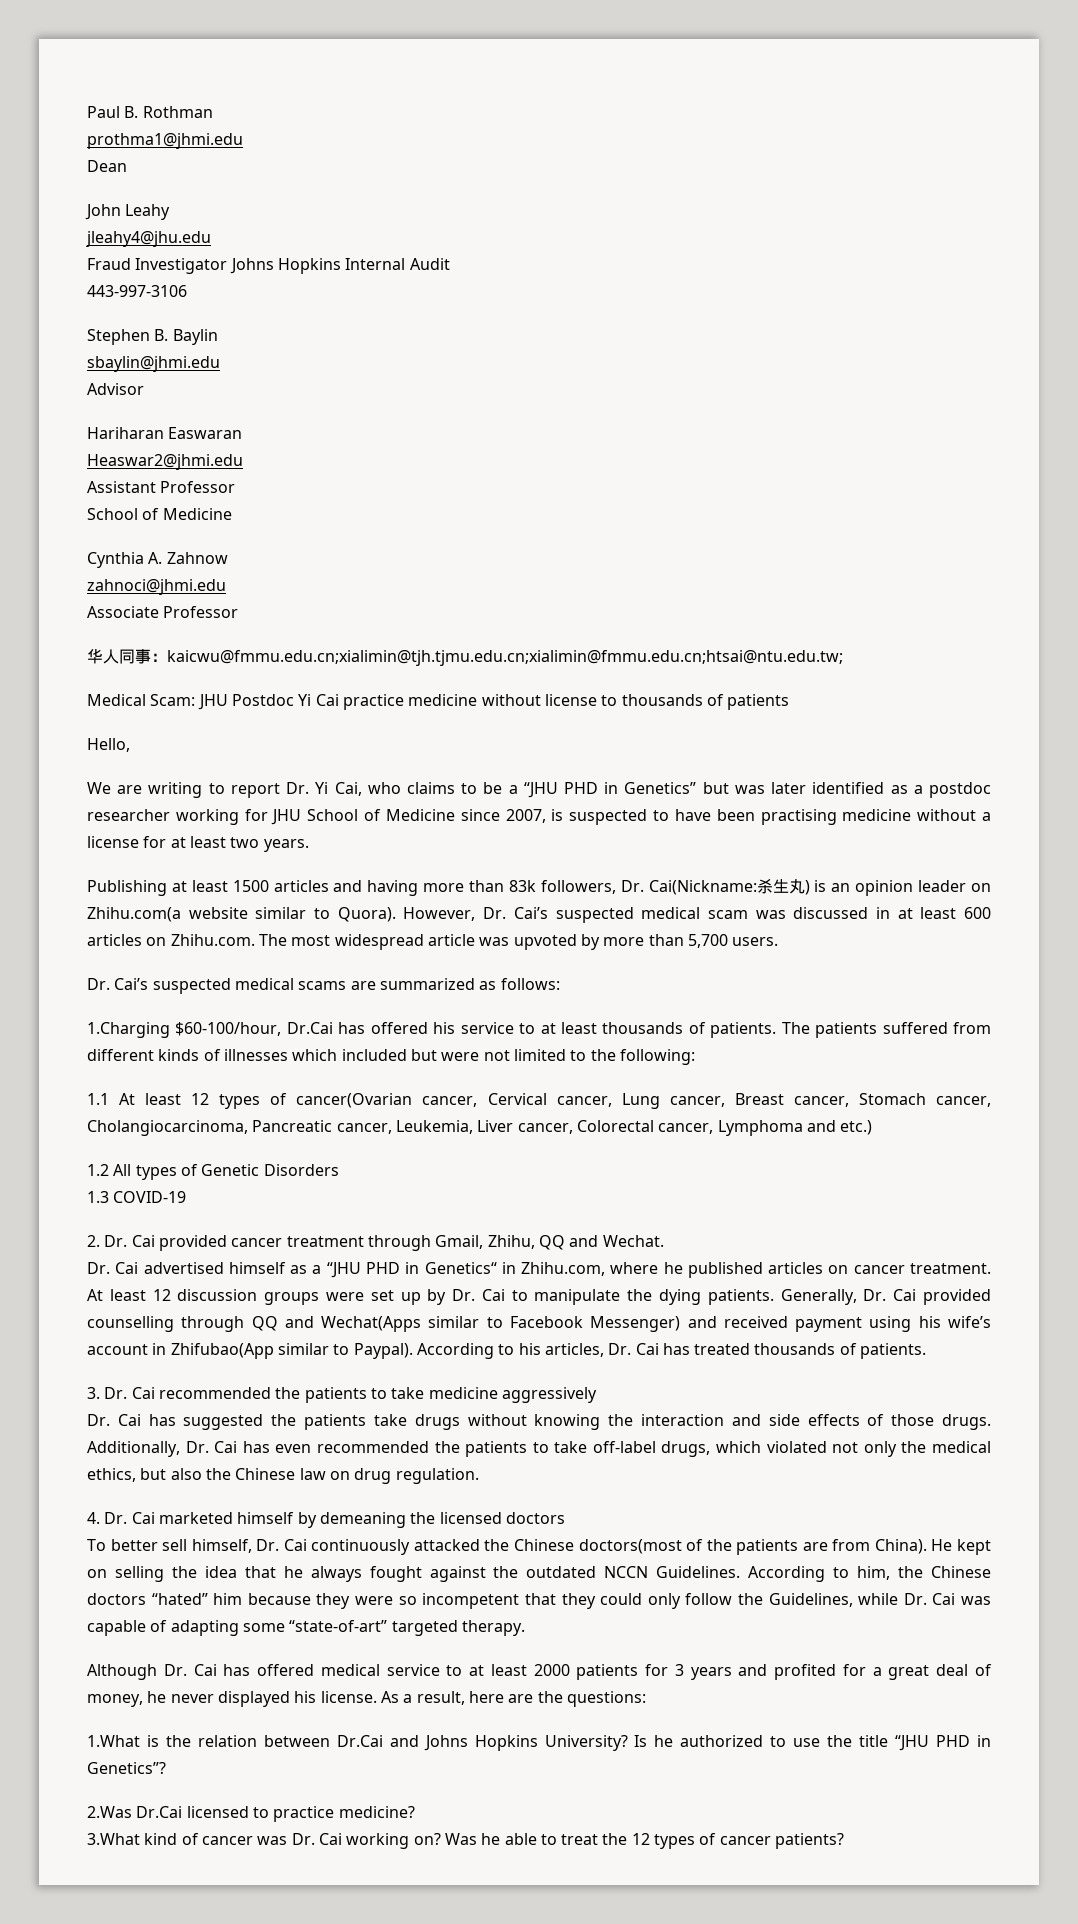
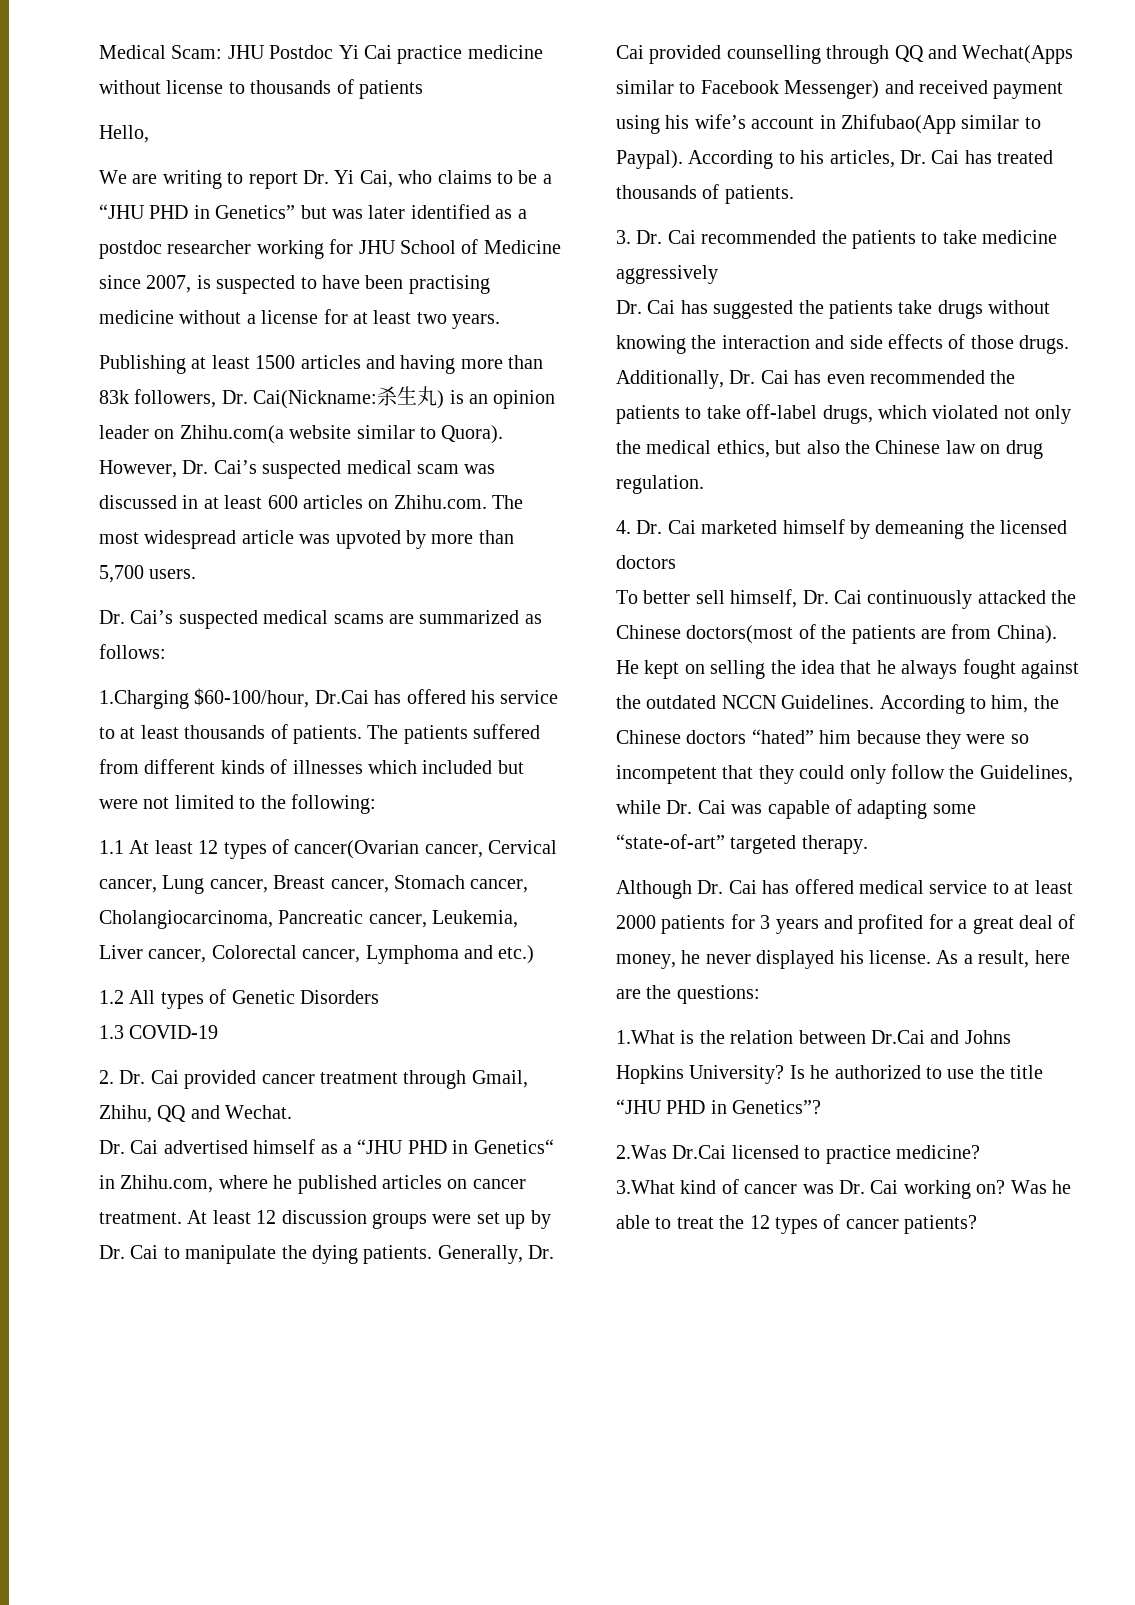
- Paul B. Rothman
- prothma1@jhmi.edu
- Dean
- John Leahy
- jleahy4@jhu.edu
- Fraud Investigator Johns Hopkins Internal Audit
- 443-997-3106
- Stephen B. Baylin
- sbaylin@jhmi.edu
- Advisor
- Hariharan Easwaran
- Heaswar2@jhmi.edu
- Assistant Professor
- School of Medicine
- Cynthia A. Zahnow
- zahnoci@jhmi.edu
- Associate Professor
- 华人同事：kaicwu@fmmu.edu.cn;xialimin@tjh.tjmu.edu.cn;xialimin@fmmu.edu.cn;htsai@ntu.edu.tw;

